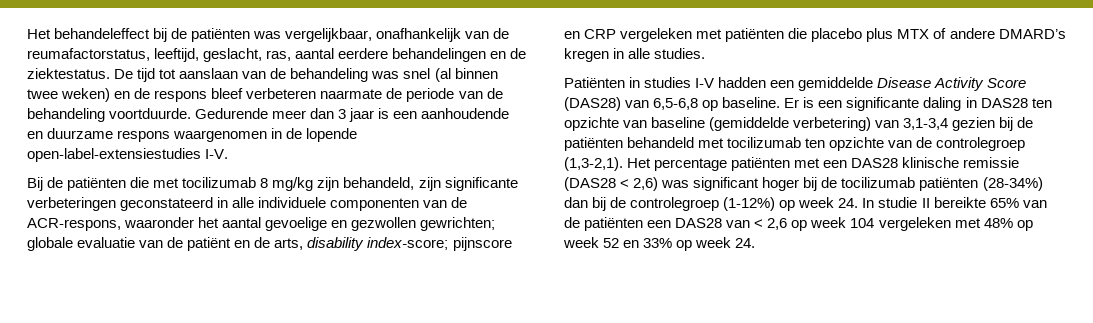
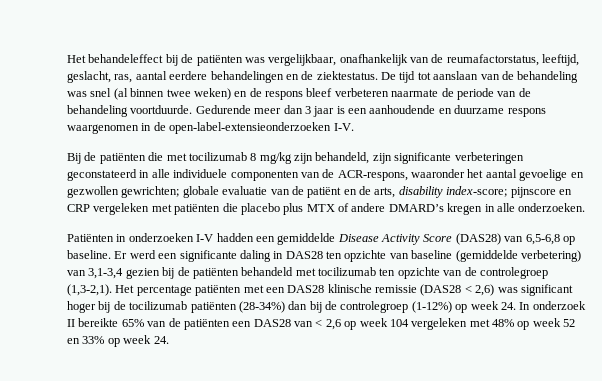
- Gedurende meer dan 3 jaar is een aanhoudende en duurzame respons waargenomen in de lopende open-label-extensiestudies I-V.
+ Gedurende meer dan 3 jaar is een aanhoudende en duurzame respons waargenomen in de open-label-extensieonderzoeken I-V.
- Bij de patiënten die met tocilizumab 8 mg/kg zijn behandeld, zijn significante verbeteringen geconstateerd in alle individuele componenten van de ACR-respons, waaronder het aantal gevoelige en gezwollen gewrichten; globale evaluatie van de patiënt en de arts, disability index-score; pijnscore en CRP vergeleken met patiënten die placebo plus MTX of andere DMARD’s kregen in alle studies.
+ Bij de patiënten die met tocilizumab 8 mg/kg zijn behandeld, zijn significante verbeteringen geconstateerd in alle individuele componenten van de ACR-respons, waaronder het aantal gevoelige en gezwollen gewrichten; globale evaluatie van de patiënt en de arts, disability index-score; pijnscore en CRP vergeleken met patiënten die placebo plus MTX of andere DMARD’s kregen in alle onderzoeken.
- Patiënten in studies I-V hadden een gemiddelde Disease Activity Score (DAS28) van 6,5-6,8 op baseline.
+ Patiënten in onderzoeken I-V hadden een gemiddelde Disease Activity Score (DAS28) van 6,5-6,8 op baseline.
- Er is een significante daling in DAS28 ten opzichte van baseline (gemiddelde verbetering) van 3,1-3,4 gezien bij de patiënten behandeld met tocilizumab ten opzichte van de controlegroep (1,3-2,1).
+ Er werd een significante daling in DAS28 ten opzichte van baseline (gemiddelde verbetering) van 3,1-3,4 gezien bij de patiënten behandeld met tocilizumab ten opzichte van de controlegroep (1,3-2,1).
- Het percentage patiënten met een DAS28 klinische remissie (DAS28 ˂ 2,6) was significant hoger bij de tocilizumab patiënten (28-34%) dan bij de controlegroep (1-12%) op week 24. In studie II bereikte 65% van de patiënten een DAS28 van ˂ 2,6 op week 104 vergeleken met 48% op week 52 en 33% op week 24.
+ Het percentage patiënten met een DAS28 klinische remissie (DAS28 ˂ 2,6) was significant hoger bij de tocilizumab patiënten (28-34%) dan bij de controlegroep (1-12%) op week 24. In onderzoek II bereikte 65% van de patiënten een DAS28 van ˂ 2,6 op week 104 vergeleken met 48% op week 52 en 33% op week 24.

